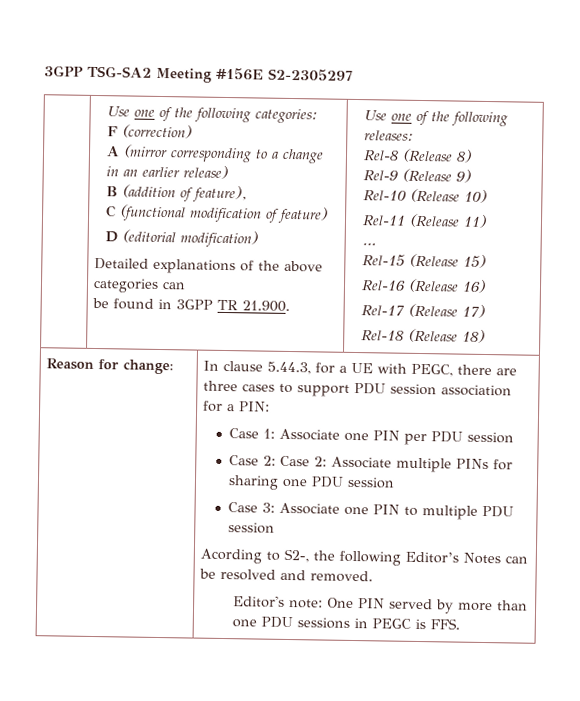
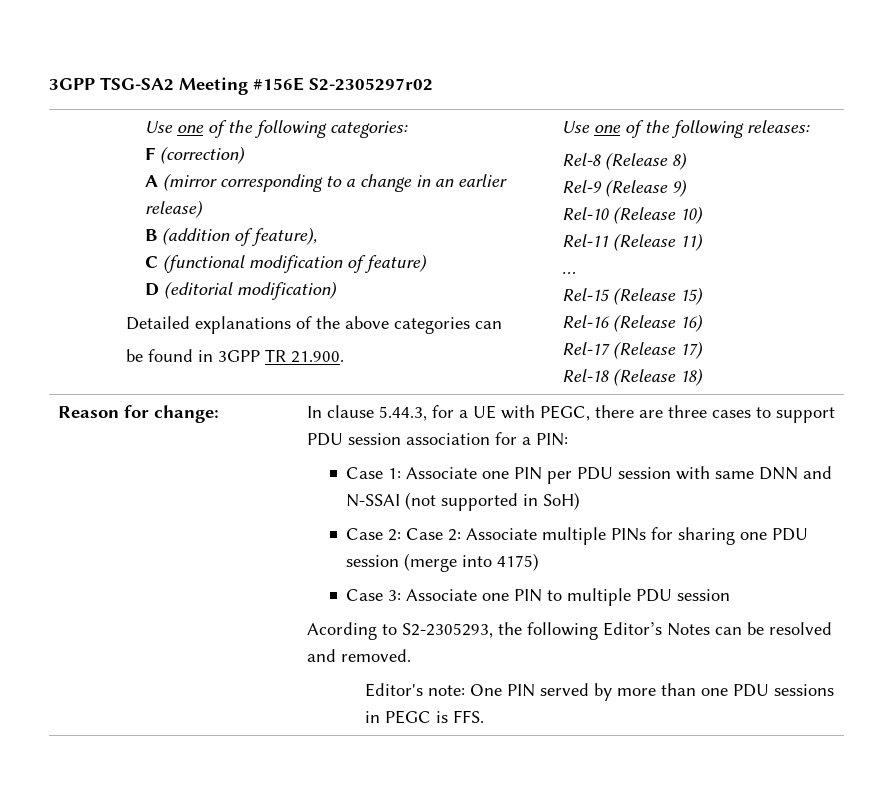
- 3GPP TSG-SA2 Meeting #156E S2-2305297
+ 3GPP TSG-SA2 Meeting #156E S2-2305297r02
- Case 1: Associate one PIN per PDU session
+ Case 1: Associate one PIN per PDU session with same DNN and N-SSAI (not supported in SoH)
- Case 2: Case 2: Associate multiple PINs for sharing one PDU session
+ Case 2: Case 2: Associate multiple PINs for sharing one PDU session (merge into 4175)
- Acording to S2-, the following Editor’s Notes can be resolved and removed.
+ Acording to S2-2305293, the following Editor’s Notes can be resolved and removed.

